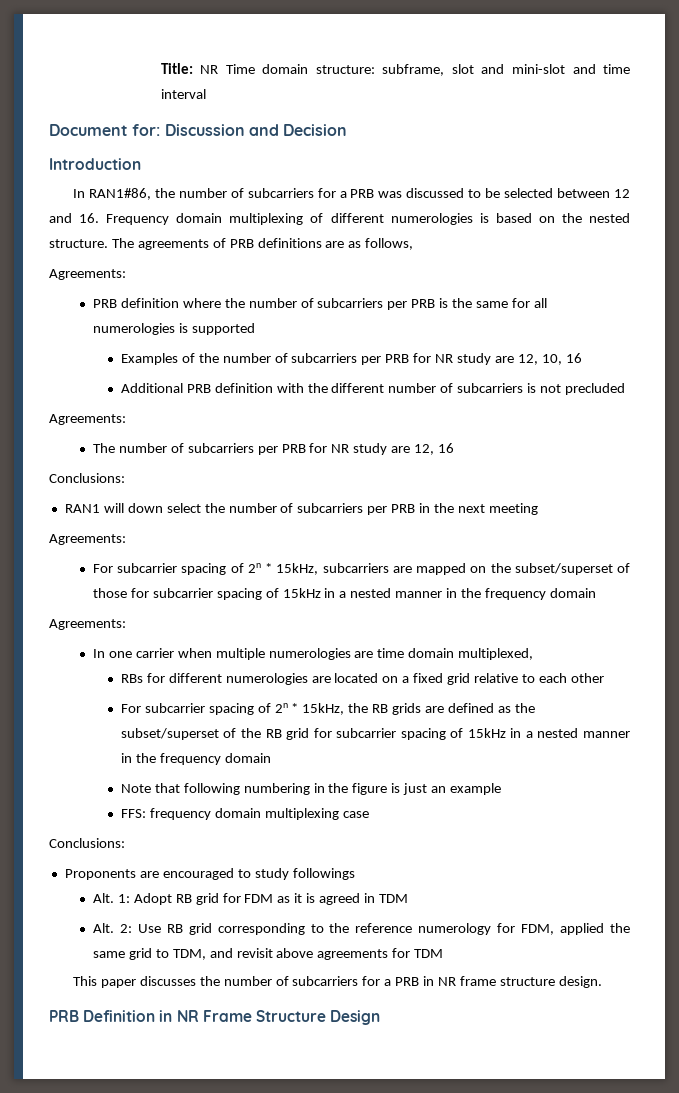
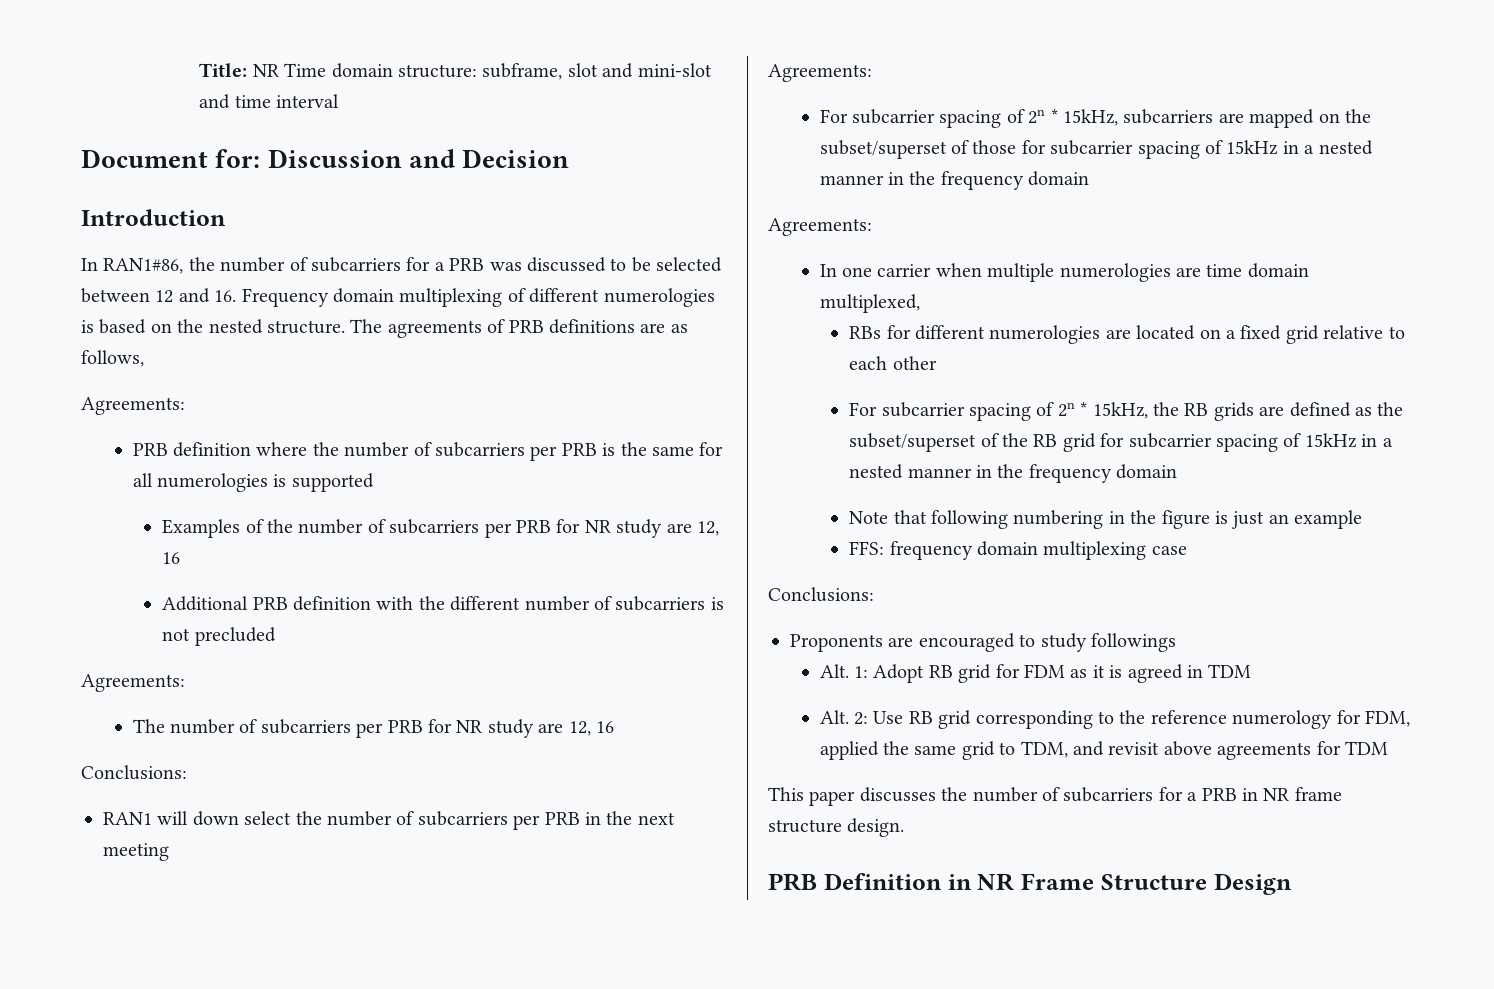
- Examples of the number of subcarriers per PRB for NR study are 12, 10, 16
+ Examples of the number of subcarriers per PRB for NR study are 12, 16

